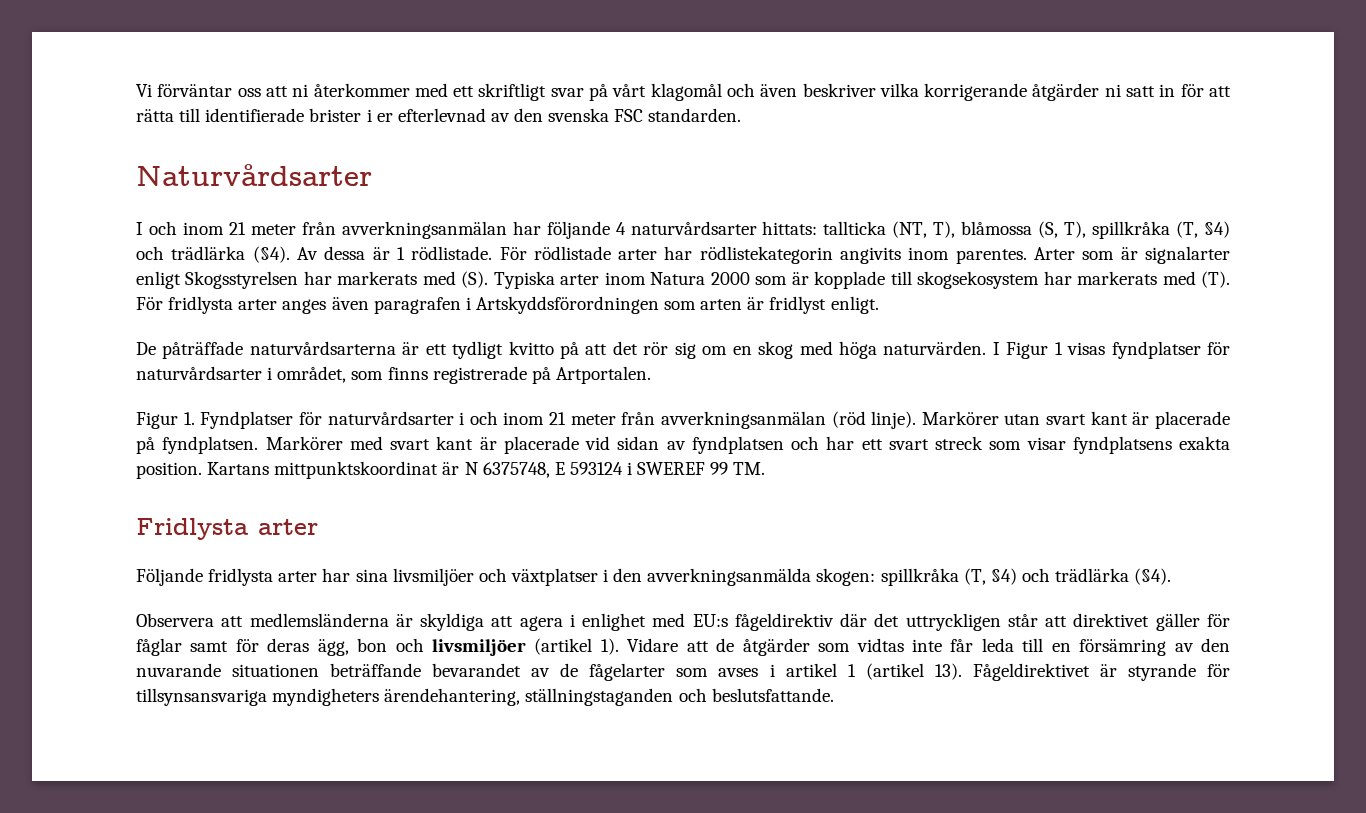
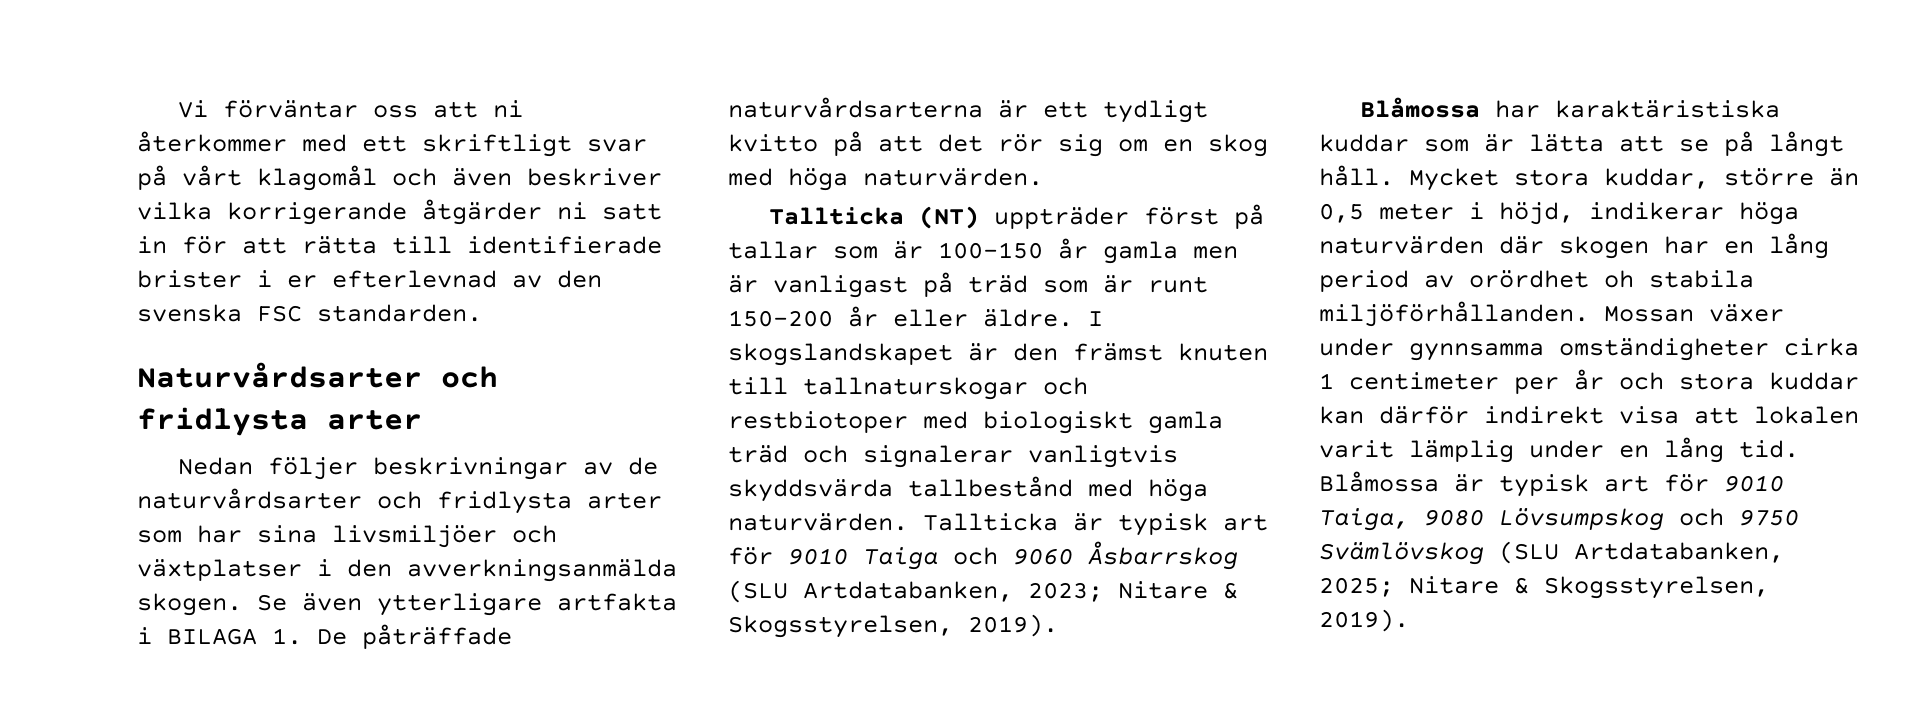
- Naturvårdsarter
- I och inom 21 meter från avverkningsanmälan har följande 4 naturvårdsarter hittats: tallticka (NT, T), blåmossa (S, T), spillkråka (T, §4) och trädlärka (§4). Av dessa är 1 rödlistade. För rödlistade arter har rödlistekategorin angivits inom parentes. Arter som är signalarter enligt Skogsstyrelsen har markerats med (S). Typiska arter inom Natura 2000 som är kopplade till skogsekosystem har markerats med (T). För fridlysta arter anges även paragrafen i Artskyddsförordningen som arten är fridlyst enligt.
- De påträffade naturvårdsarterna är ett tydligt kvitto på att det rör sig om en skog med höga naturvärden. I Figur 1 visas fyndplatser för naturvårdsarter i området, som finns registrerade på Artportalen.
- Figur 1. Fyndplatser för naturvårdsarter i och inom 21 meter från avverkningsanmälan (röd linje). Markörer utan svart kant är placerade på fyndplatsen. Markörer med svart kant är placerade vid sidan av fyndplatsen och har ett svart streck som visar fyndplatsens exakta position. Kartans mittpunktskoordinat är N 6375748, E 593124 i SWEREF 99 TM.
- Fridlysta arter
- Följande fridlysta arter har sina livsmiljöer och växtplatser i den avverkningsanmälda skogen: spillkråka (T, §4) och trädlärka (§4).
- Observera att medlemsländerna är skyldiga att agera i enlighet med EU:s fågeldirektiv där det uttryckligen står att direktivet gäller för fåglar samt för deras ägg, bon och livsmiljöer (artikel 1). Vidare att de åtgärder som vidtas inte får leda till en försämring av den nuvarande situationen beträffande bevarandet av de fågelarter som avses i artikel 1 (artikel 13). Fågeldirektivet är styrande för tillsynsansvariga myndigheters ärendehantering, ställningstaganden och beslutsfattande.
+ Naturvårdsarter och fridlysta arter
+ Nedan följer beskrivningar av de naturvårdsarter och fridlysta arter som har sina livsmiljöer och växtplatser i den avverkningsanmälda skogen. Se även ytterligare artfakta i BILAGA 1. De påträffade naturvårdsarterna är ett tydligt kvitto på att det rör sig om en skog med höga naturvärden.
+ Tallticka (NT) uppträder först på tallar som är 100–150 år gamla men är vanligast på träd som är runt 150–200 år eller äldre. I skogslandskapet är den främst knuten till tallnaturskogar och restbiotoper med biologiskt gamla träd och signalerar vanligtvis skyddsvärda tallbestånd med höga naturvärden. Tallticka är typisk art för 9010 Taiga och 9060 Åsbarrskog (SLU Artdatabanken, 2023; Nitare & Skogsstyrelsen, 2019).
+ Blåmossa har karaktäristiska kuddar som är lätta att se på långt håll. Mycket stora kuddar, större än 0,5 meter i höjd, indikerar höga naturvärden där skogen har en lång period av orördhet oh stabila miljöförhållanden. Mossan växer under gynnsamma omständigheter cirka 1 centimeter per år och stora kuddar kan därför indirekt visa att lokalen varit lämplig under en lång tid. Blåmossa är typisk art för 9010 Taiga, 9080 Lövsumpskog och 9750 Svämlövskog (SLU Artdatabanken, 2025; Nitare & Skogsstyrelsen, 2019).

